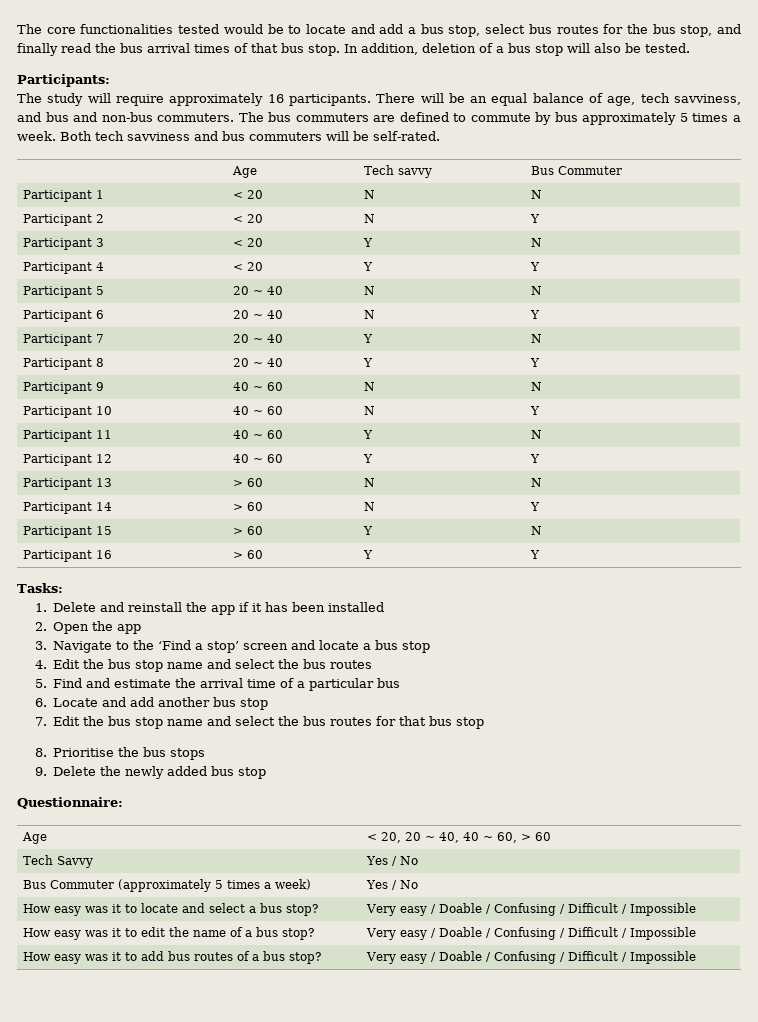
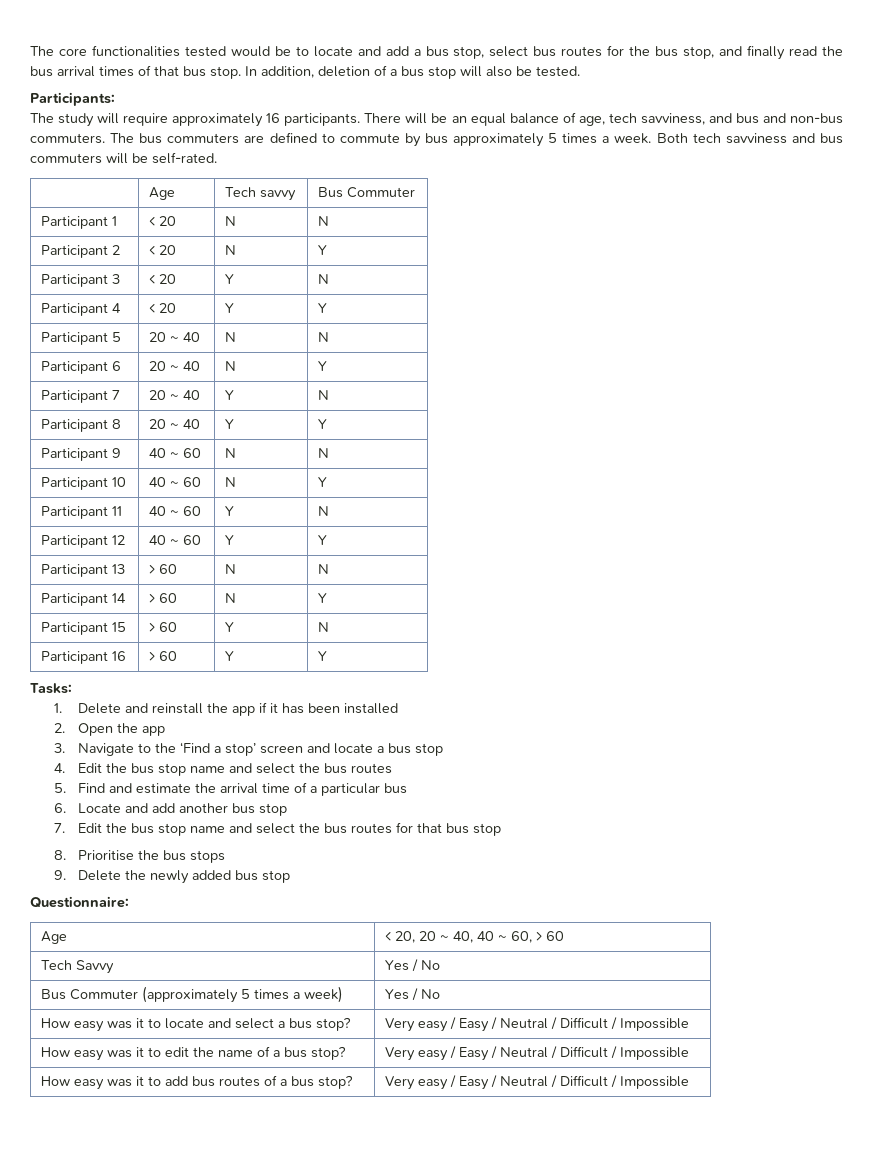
- How easy was it to locate and select a bus stop? | Very easy / Doable / Confusing / Difficult / Impossible
+ How easy was it to locate and select a bus stop? | Very easy / Easy / Neutral / Difficult / Impossible
- How easy was it to edit the name of a bus stop? | Very easy / Doable / Confusing / Difficult / Impossible
+ How easy was it to edit the name of a bus stop? | Very easy / Easy / Neutral / Difficult / Impossible
- How easy was it to add bus routes of a bus stop? | Very easy / Doable / Confusing / Difficult / Impossible
+ How easy was it to add bus routes of a bus stop? | Very easy / Easy / Neutral / Difficult / Impossible

